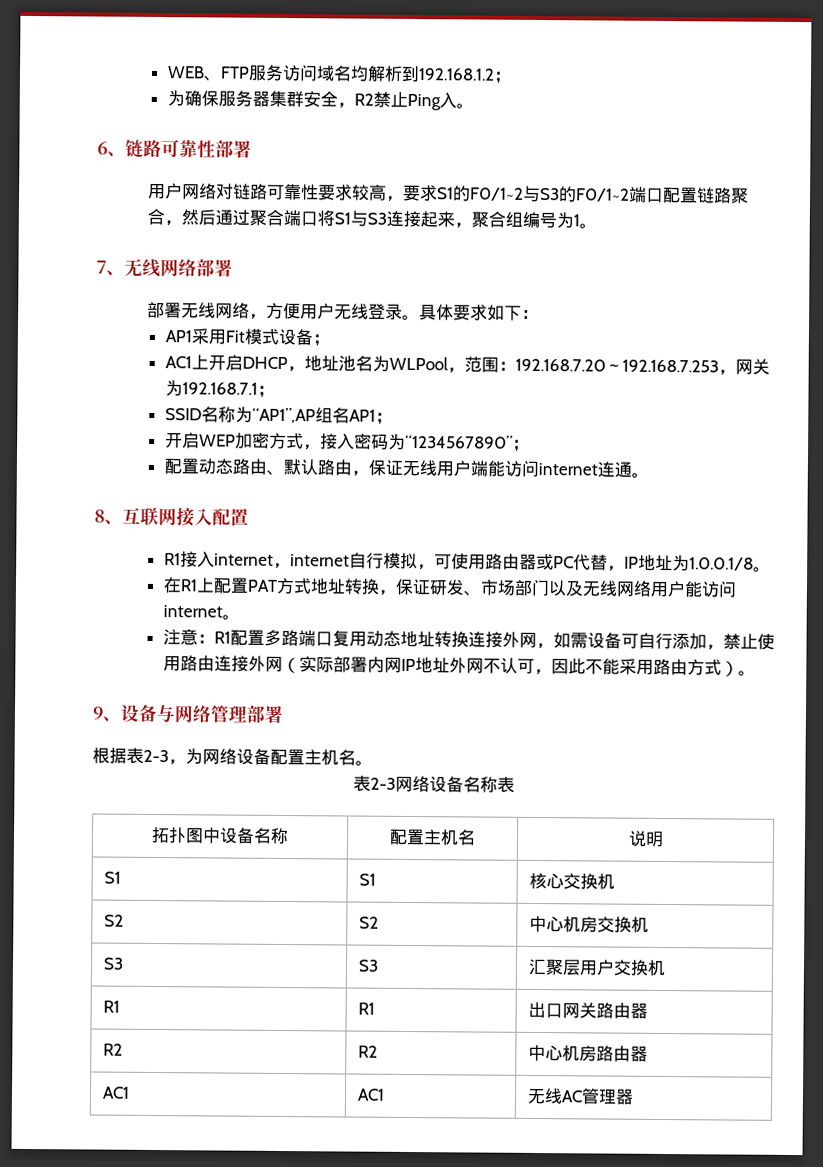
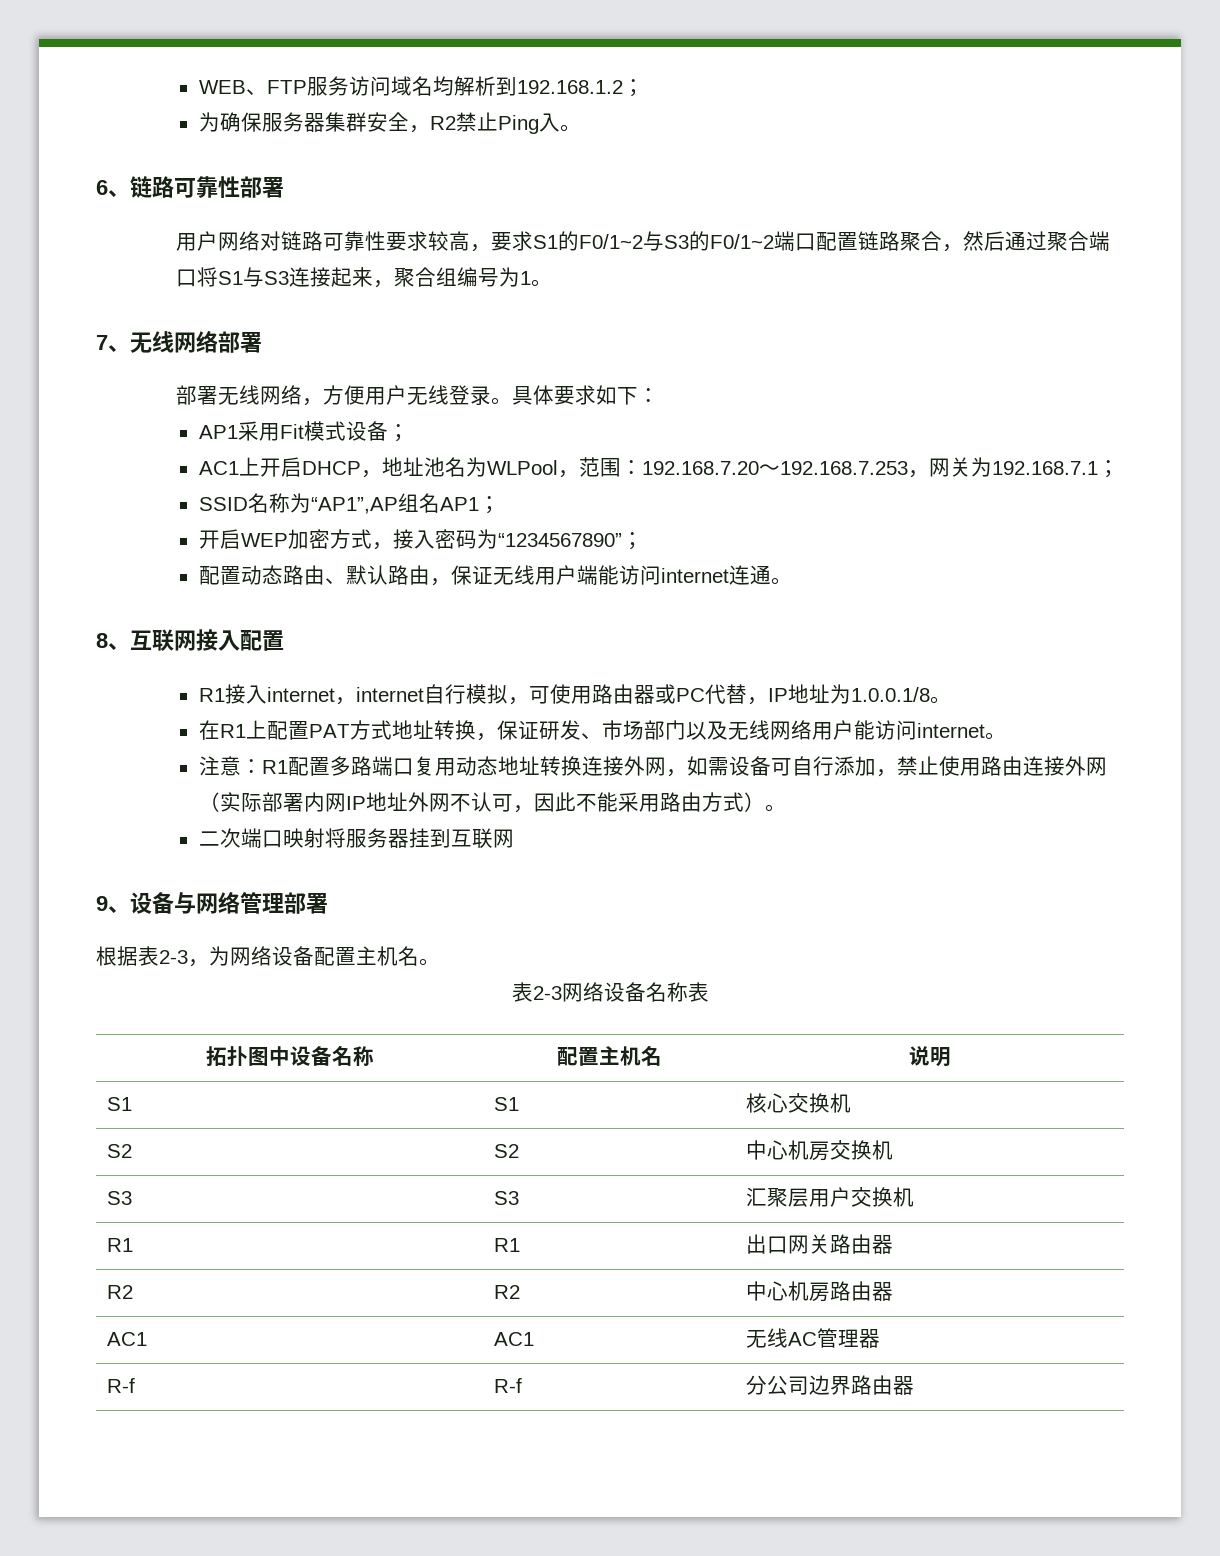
+ 二次端口映射将服务器挂到互联网
+ R-f | R-f | 分公司边界路由器

